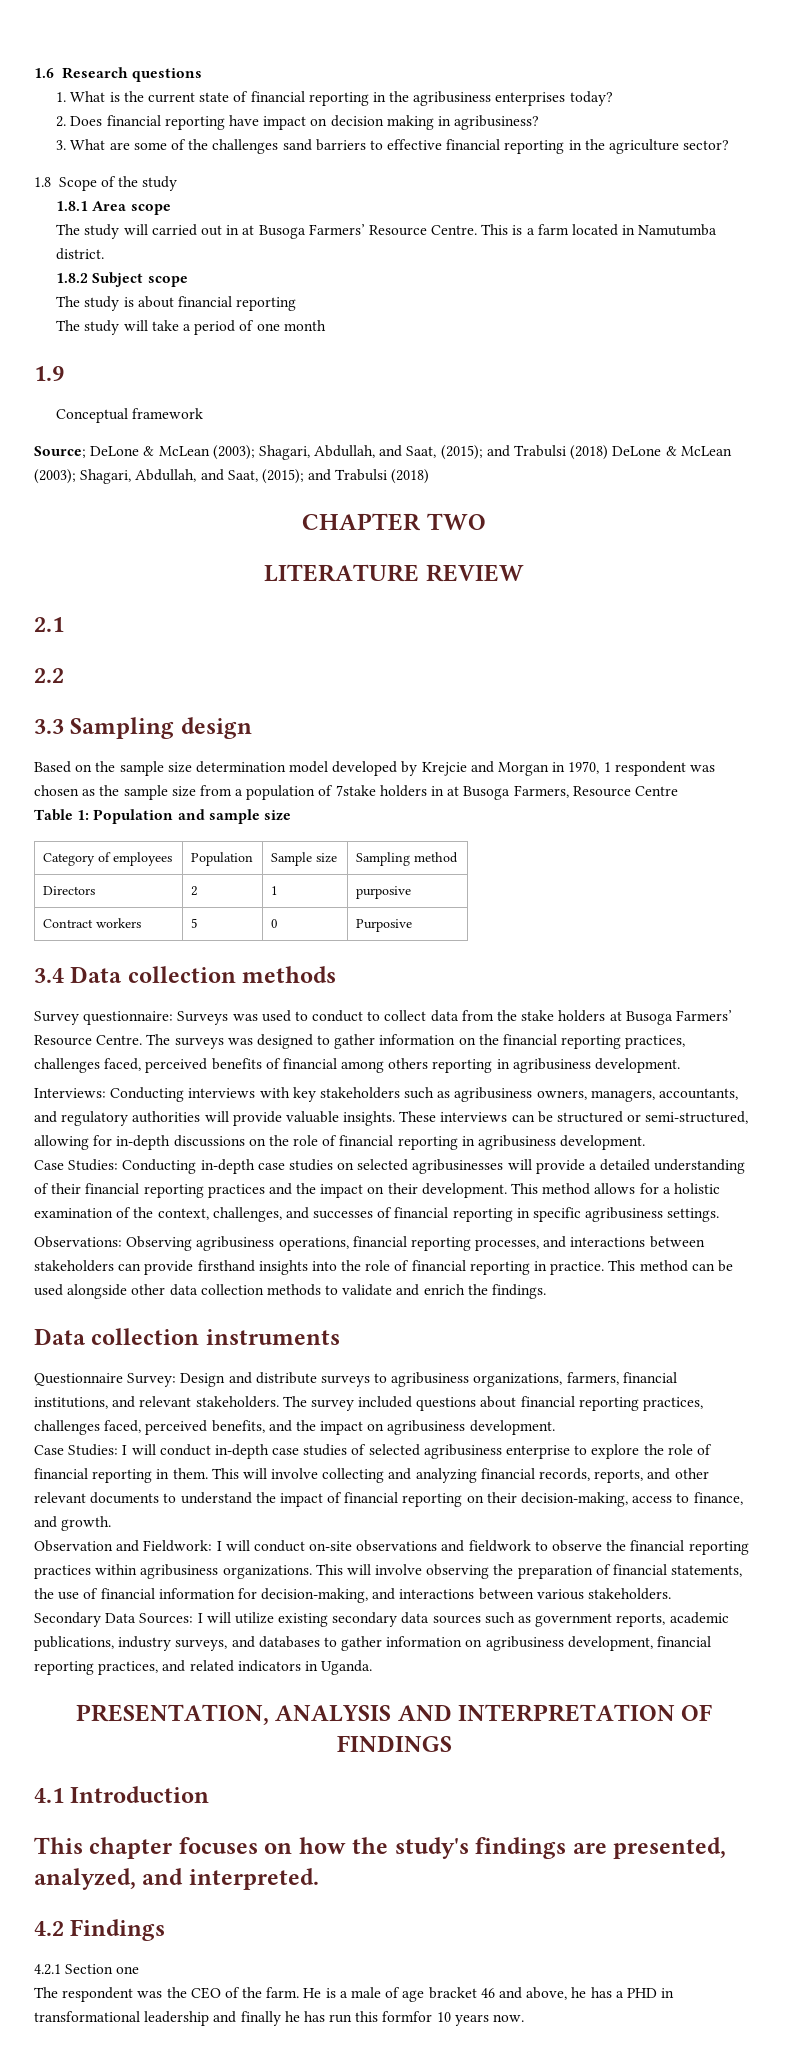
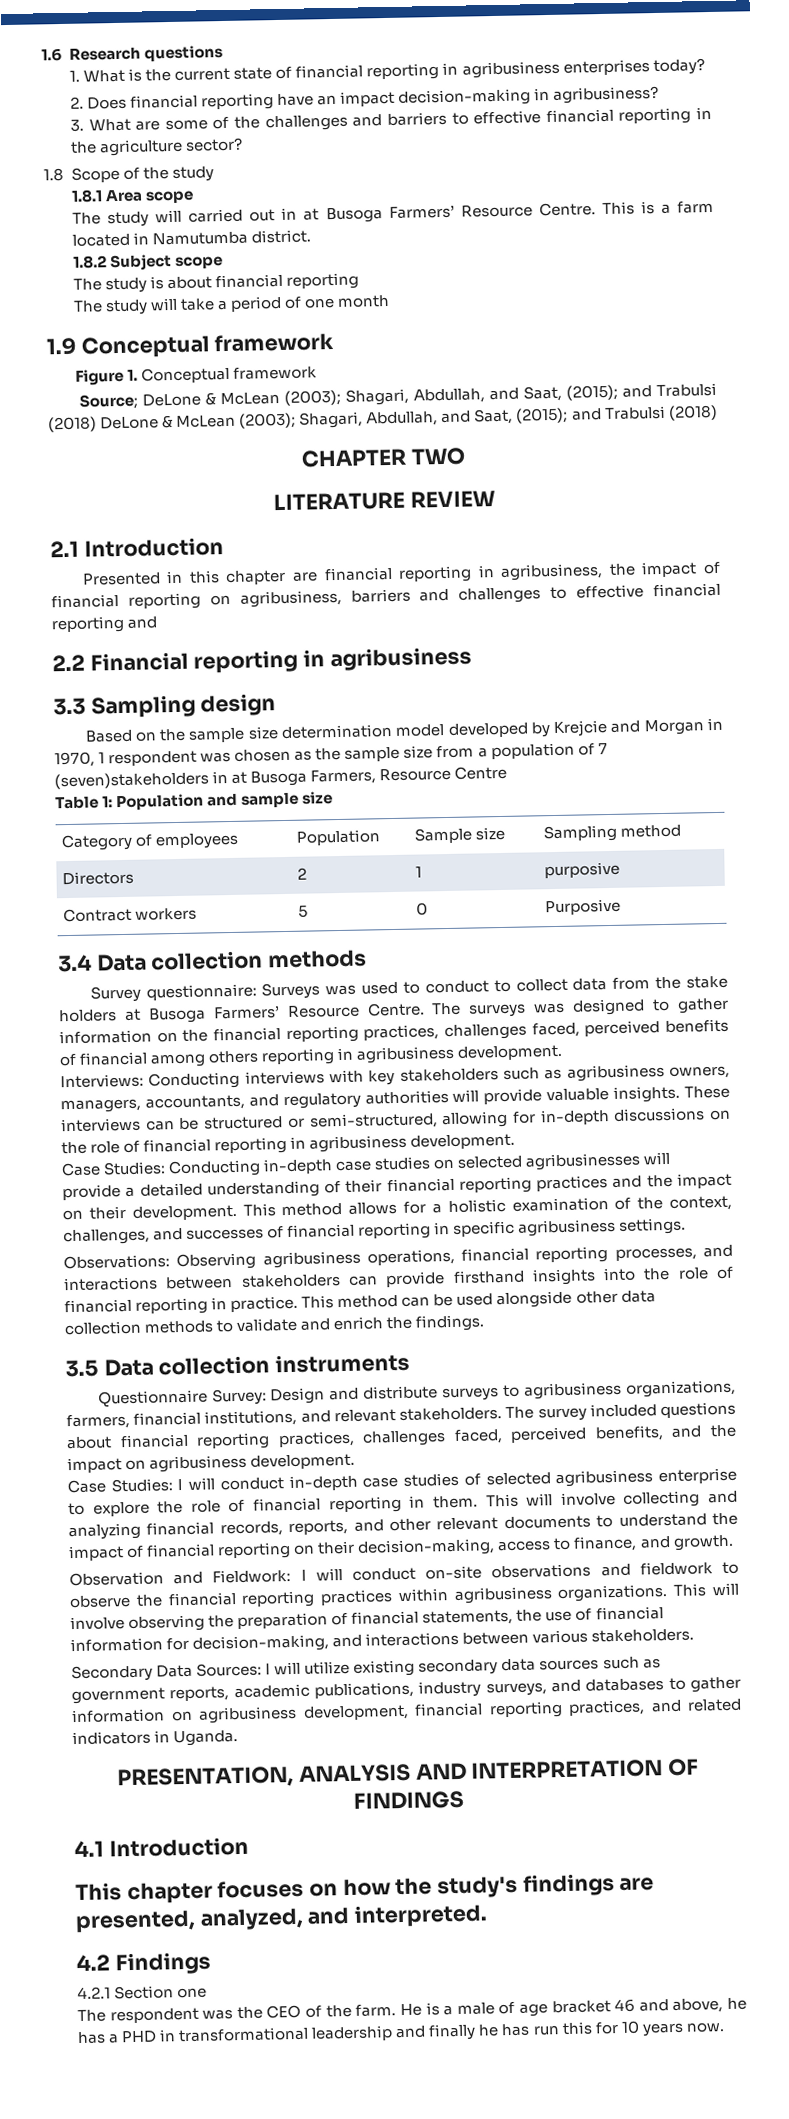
- 1. What is the current state of financial reporting in the agribusiness enterprises today?
+ 1. What is the current state of financial reporting in agribusiness enterprises today?
- 2. Does financial reporting have impact on decision making in agribusiness?
+ 2. Does financial reporting have an impact decision-making in agribusiness?
- 3. What are some of the challenges sand barriers to effective financial reporting in the agriculture sector?
+ 3. What are some of the challenges and barriers to effective financial reporting in the agriculture sector?
- 1.9
- Conceptual framework
+ 1.9 Conceptual framework
+ Figure 1. Conceptual framework
- 2.1
- 2.2
+ 2.1 Introduction
+ Presented in this chapter are financial reporting in agribusiness, the impact of financial reporting on agribusiness, barriers and challenges to effective financial reporting and
+ 2.2 Financial reporting in agribusiness
- Based on the sample size determination model developed by Krejcie and Morgan in 1970, 1 respondent was chosen as the sample size from a population of 7stake holders in at Busoga Farmers, Resource Centre
+ Based on the sample size determination model developed by Krejcie and Morgan in 1970, 1 respondent was chosen as the sample size from a population of 7 (seven)stakeholders in at Busoga Farmers, Resource Centre
- Data collection instruments
+ 3.5 Data collection instruments
- He is a male of age bracket 46 and above, he has a PHD in transformational leadership and finally he has run this formfor 10 years now.
+ He is a male of age bracket 46 and above, he has a PHD in transformational leadership and finally he has run this for 10 years now.

